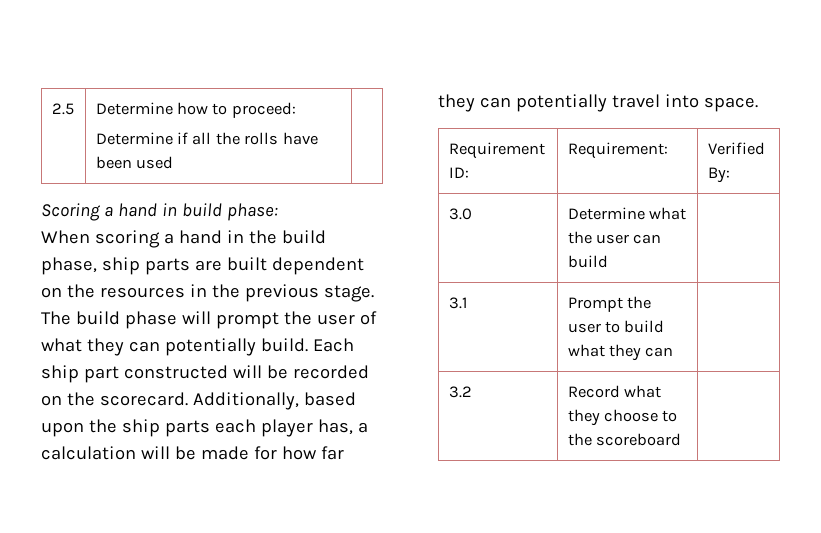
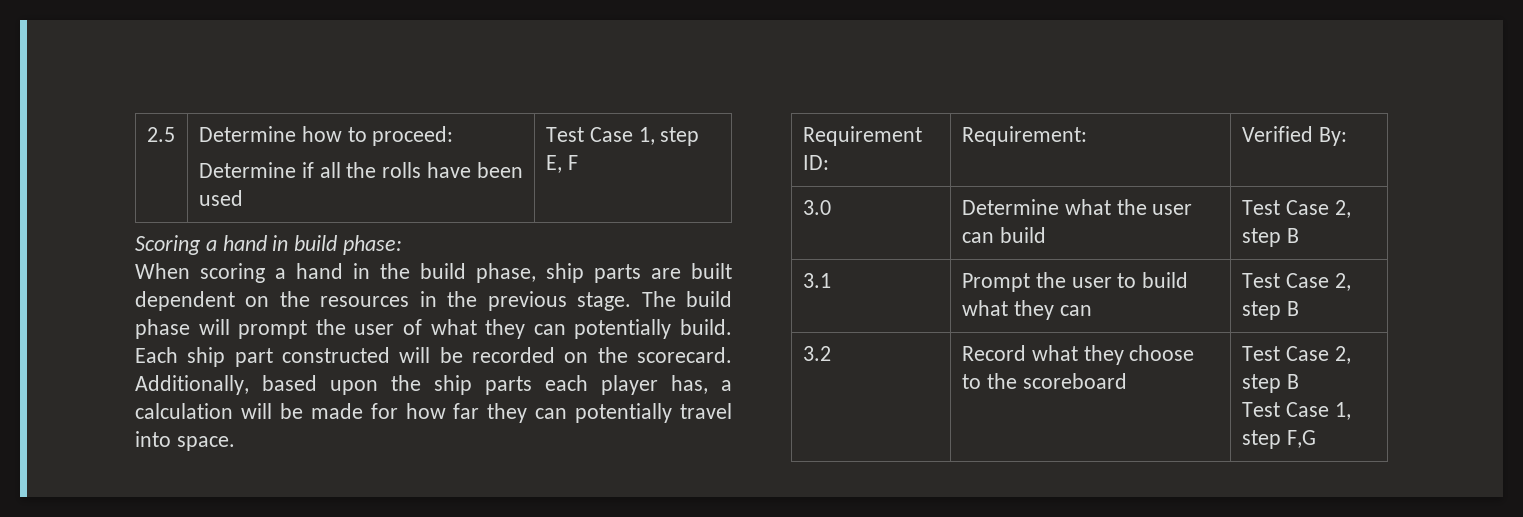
  2.5 | Determine how to proceed:
- Determine if all the rolls have been used |
+ Determine if all the rolls have been used | Test Case 1, step E, F
- 3.0 | Determine what the user can build |
+ 3.0 | Determine what the user can build | Test Case 2, step B
- 3.1 | Prompt the user to build what they can |
+ 3.1 | Prompt the user to build what they can | Test Case 2, step B
- 3.2 | Record what they choose to the scoreboard |
+ 3.2 | Record what they choose to the scoreboard | Test Case 2, step B
+ Test Case 1, step F,G

